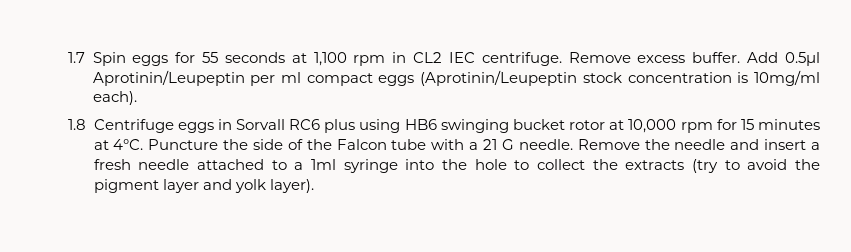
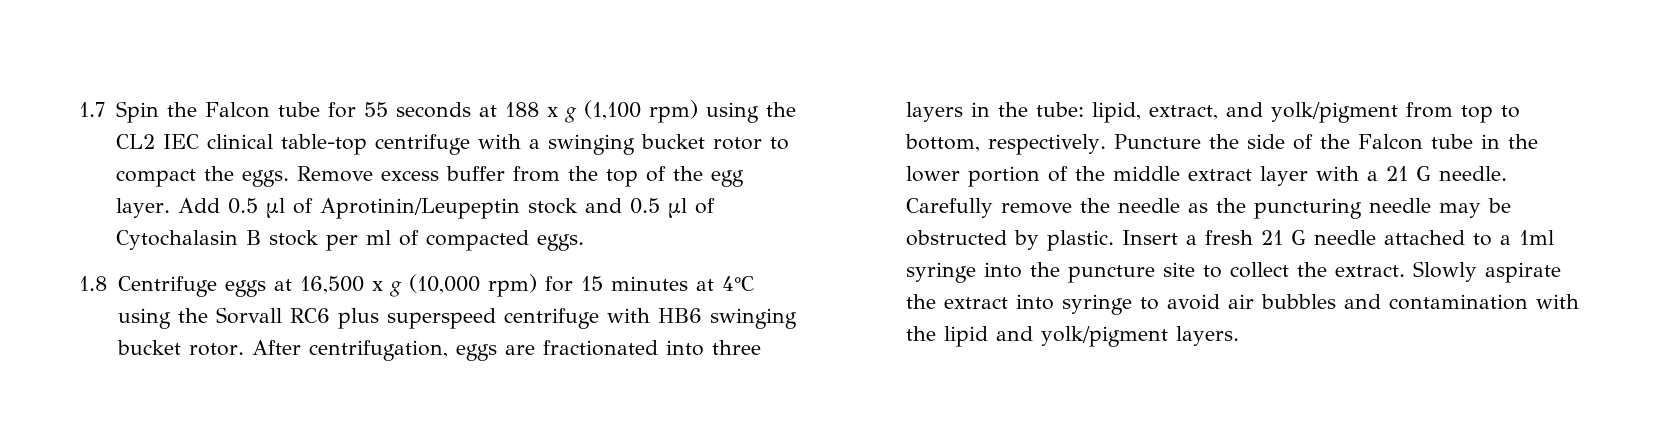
- 1.7 Spin eggs for 55 seconds at 1,100 rpm in CL2 IEC centrifuge. Remove excess buffer. Add 0.5μl Aprotinin/Leupeptin per ml compact eggs (Aprotinin/Leupeptin stock concentration is 10mg/ml each).
- 1.8 Centrifuge eggs in Sorvall RC6 plus using HB6 swinging bucket rotor at 10,000 rpm for 15 minutes at 4°C.
+ 1.7 Spin the Falcon tube for 55 seconds at 188 x g (1,100 rpm) using the CL2 IEC clinical table-top centrifuge with a swinging bucket rotor to compact the eggs. Remove excess buffer from the top of the egg layer. Add 0.5 μl of Aprotinin/Leupeptin stock and 0.5 μl of Cytochalasin B stock per ml of compacted eggs.
+ 1.8 Centrifuge eggs at 16,500 x g (10,000 rpm) for 15 minutes at 4°C using the Sorvall RC6 plus superspeed centrifuge with HB6 swinging bucket rotor. After centrifugation, eggs are fractionated into three layers in the tube: lipid, extract, and yolk/pigment from top to bottom, respectively.
- Puncture the side of the Falcon tube with a 21 G needle.
+ Puncture the side of the Falcon tube in the lower portion of the middle extract layer with a 21 G needle.
- Remove the needle and insert a fresh needle attached to a 1ml syringe into the hole to collect the extracts (try to avoid the pigment layer and yolk layer).
+ Carefully remove the needle as the puncturing needle may be obstructed by plastic. Insert a fresh 21 G needle attached to a 1ml syringe into the puncture site to collect the extract. Slowly aspirate the extract into syringe to avoid air bubbles and contamination with the lipid and yolk/pigment layers.

